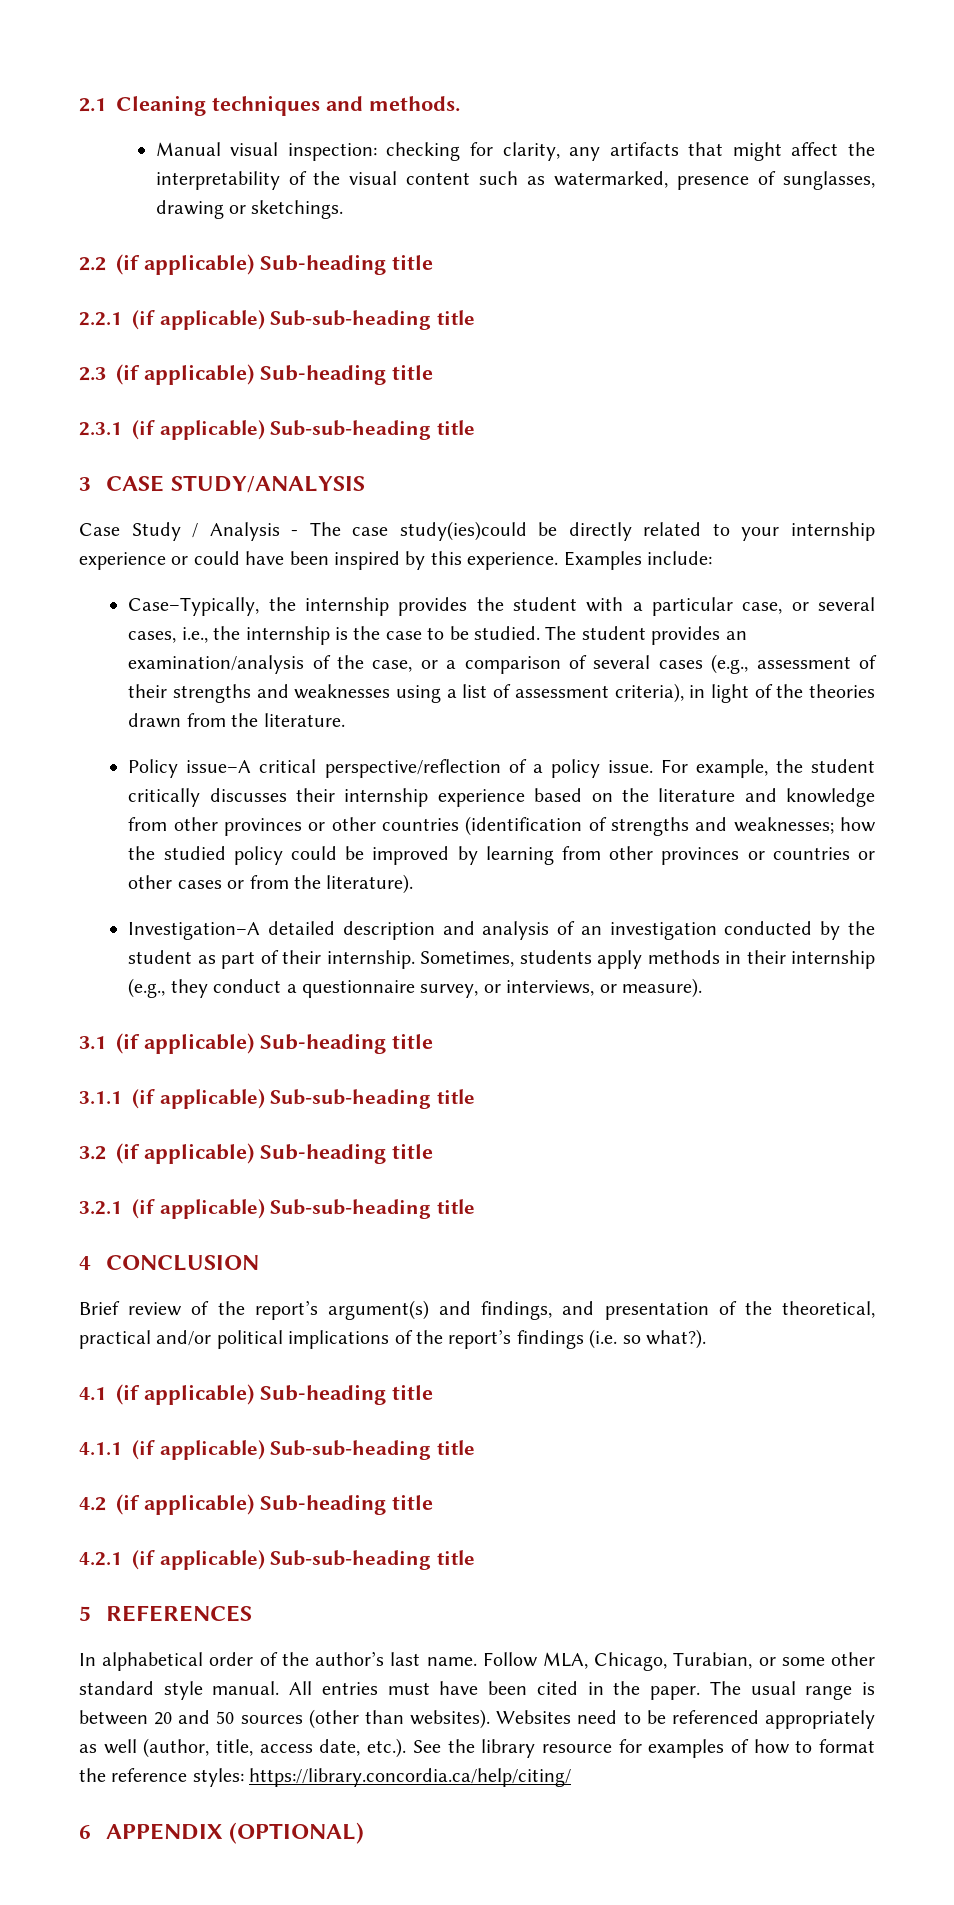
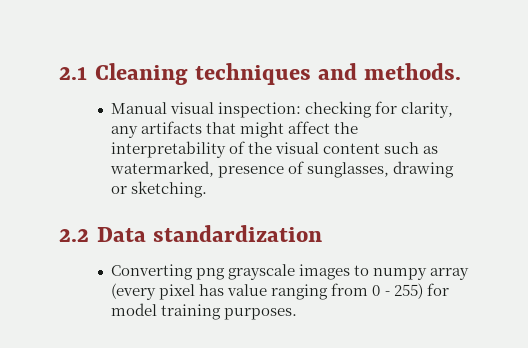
- Manual visual inspection: checking for clarity, any artifacts that might affect the interpretability of the visual content such as watermarked, presence of sunglasses, drawing or sketchings.
+ Manual visual inspection: checking for clarity, any artifacts that might affect the interpretability of the visual content such as watermarked, presence of sunglasses, drawing or sketching.
- 2.2 (if applicable) Sub-heading title
- 2.2.1 (if applicable) Sub-sub-heading title
- 2.3 (if applicable) Sub-heading title
- 2.3.1 (if applicable) Sub-sub-heading title
- 3 CASE STUDY/ANALYSIS
- Case Study / Analysis - The case study(ies)could be directly related to your internship experience or could have been inspired by this experience. Examples include:
- Case–Typically, the internship provides the student with a particular case, or several cases, i.e., the internship is the case to be studied. The student provides an examination/analysis of the case, or a comparison of several cases (e.g., assessment of their strengths and weaknesses using a list of assessment criteria), in light of the theories drawn from the literature.
- Policy issue–A critical perspective/reflection of a policy issue. For example, the student critically discusses their internship experience based on the literature and knowledge from other provinces or other countries (identification of strengths and weaknesses; how the studied policy could be improved by learning from other provinces or countries or other cases or from the literature).
- Investigation–A detailed description and analysis of an investigation conducted by the student as part of their internship. Sometimes, students apply methods in their internship (e.g., they conduct a questionnaire survey, or interviews, or measure).
- 3.1 (if applicable) Sub-heading title
- 3.1.1 (if applicable) Sub-sub-heading title
- 3.2 (if applicable) Sub-heading title
- 3.2.1 (if applicable) Sub-sub-heading title
- 4 CONCLUSION
- Brief review of the report’s argument(s) and findings, and presentation of the theoretical, practical and/or political implications of the report’s findings (i.e. so what?).
- 4.1 (if applicable) Sub-heading title
- 4.1.1 (if applicable) Sub-sub-heading title
- 4.2 (if applicable) Sub-heading title
- 4.2.1 (if applicable) Sub-sub-heading title
- 5 REFERENCES
- In alphabetical order of the author’s last name. Follow MLA, Chicago, Turabian, or some other standard style manual. All entries must have been cited in the paper. The usual range is between 20 and 50 sources (other than websites). Websites need to be referenced appropriately as well (author, title, access date, etc.). See the library resource for examples of how to format the reference styles: https://library.concordia.ca/help/citing/
- 6 APPENDIX (OPTIONAL)
+ 2.2 Data standardization
+ Converting png grayscale images to numpy array (every pixel has value ranging from 0 - 255) for model training purposes.

